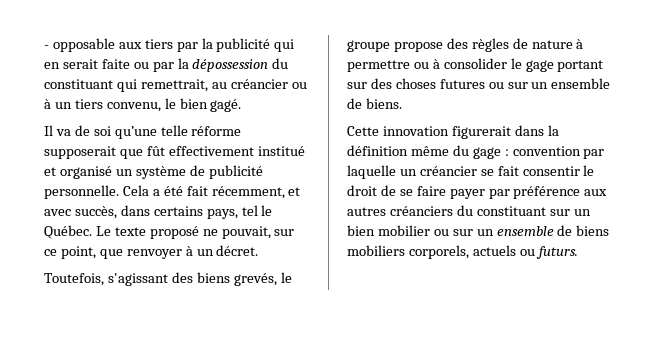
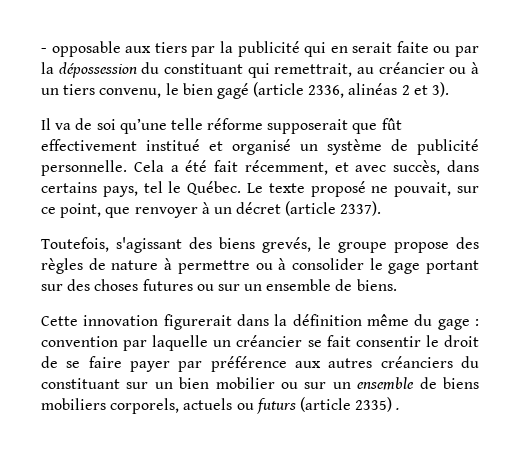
- - opposable aux tiers par la publicité qui en serait faite ou par la dépossession du constituant qui remettrait, au créancier ou à un tiers convenu, le bien gagé.
+ - opposable aux tiers par la publicité qui en serait faite ou par la dépossession du constituant qui remettrait, au créancier ou à un tiers convenu, le bien gagé (article 2336, alinéas 2 et 3).
- Le texte proposé ne pouvait, sur ce point, que renvoyer à un décret.
+ Le texte proposé ne pouvait, sur ce point, que renvoyer à un décret (article 2337).
- Cette innovation figurerait dans la définition même du gage : convention par laquelle un créancier se fait consentir le droit de se faire payer par préférence aux autres créanciers du constituant sur un bien mobilier ou sur un ensemble de biens mobiliers corporels, actuels ou futurs.
+ Cette innovation figurerait dans la définition même du gage : convention par laquelle un créancier se fait consentir le droit de se faire payer par préférence aux autres créanciers du constituant sur un bien mobilier ou sur un ensemble de biens mobiliers corporels, actuels ou futurs (article 2335) .

